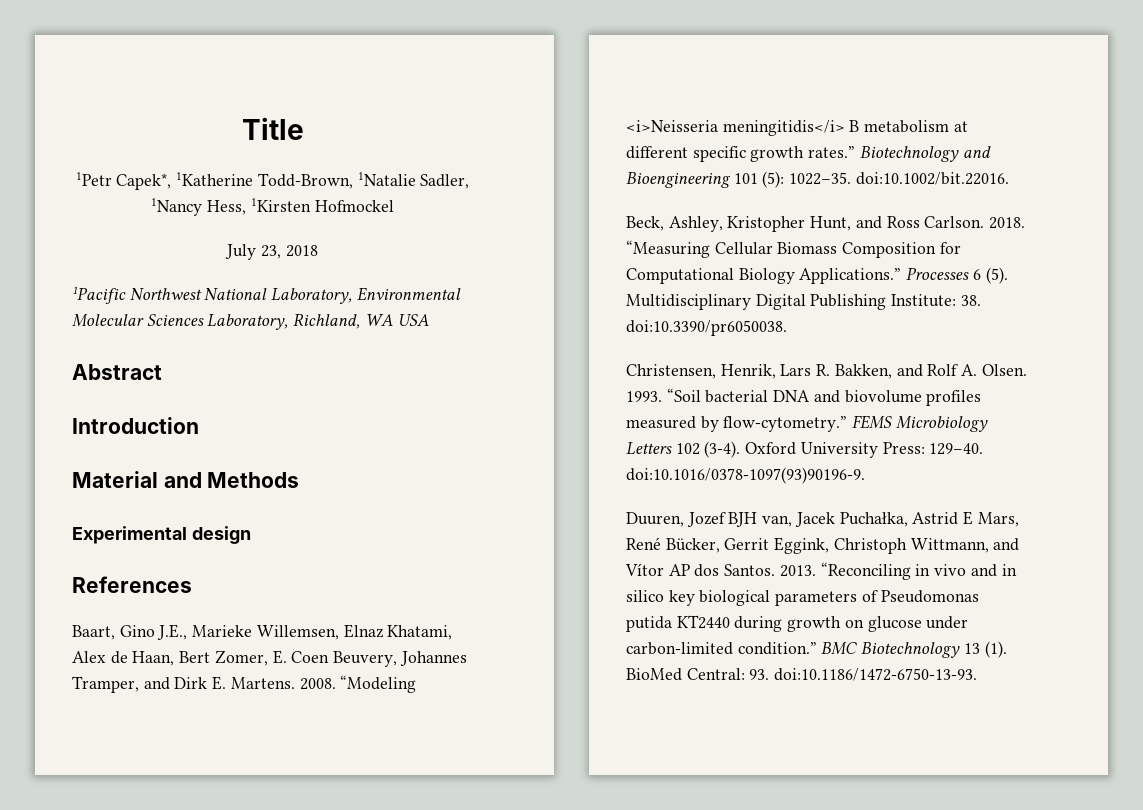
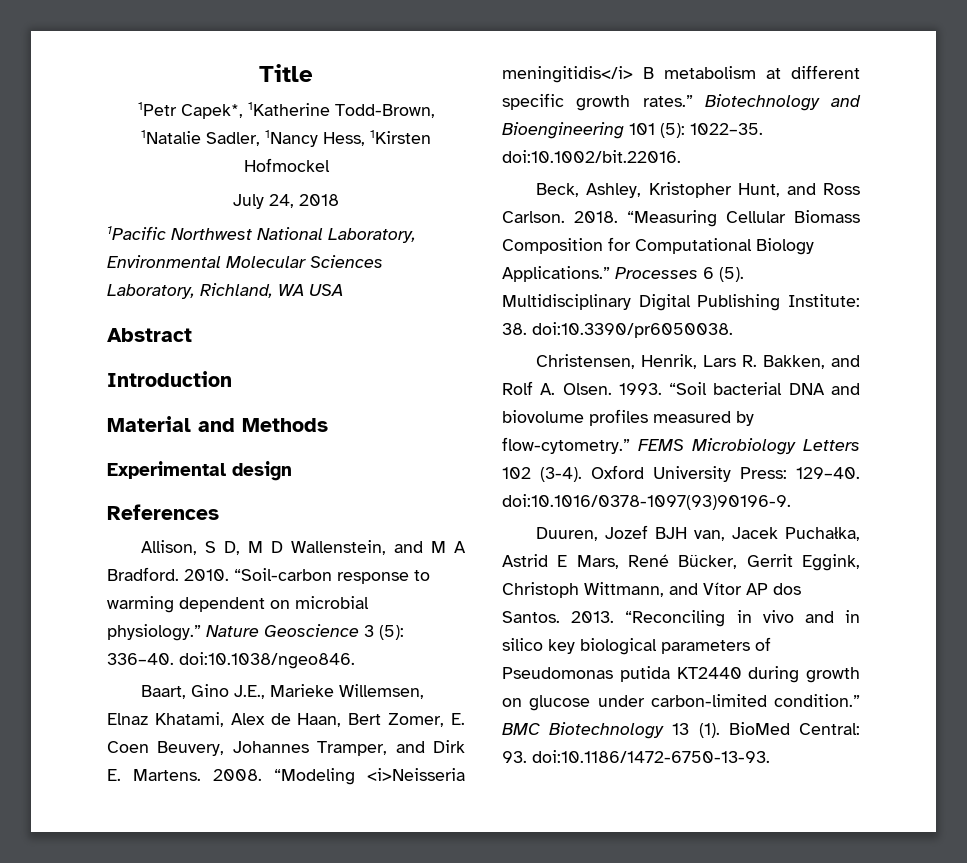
- July 23, 2018
+ July 24, 2018
+ Allison, S D, M D Wallenstein, and M A Bradford. 2010. “Soil-carbon response to warming dependent on microbial physiology.” Nature Geoscience 3 (5): 336–40. doi:10.1038/ngeo846.

